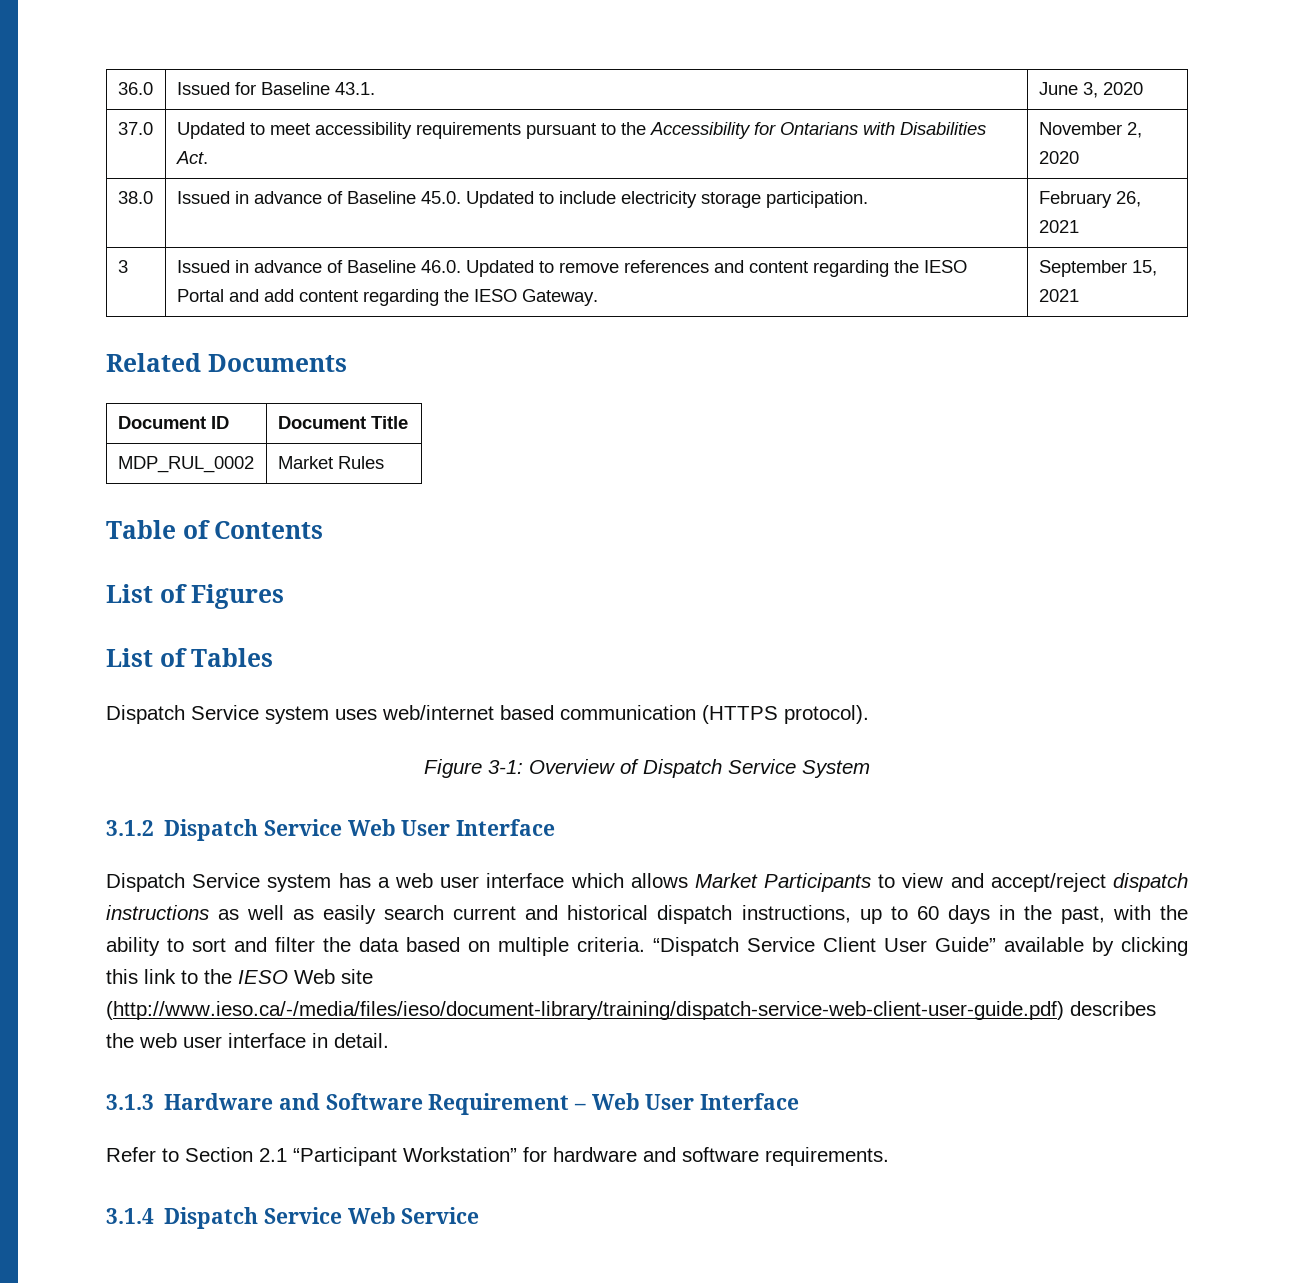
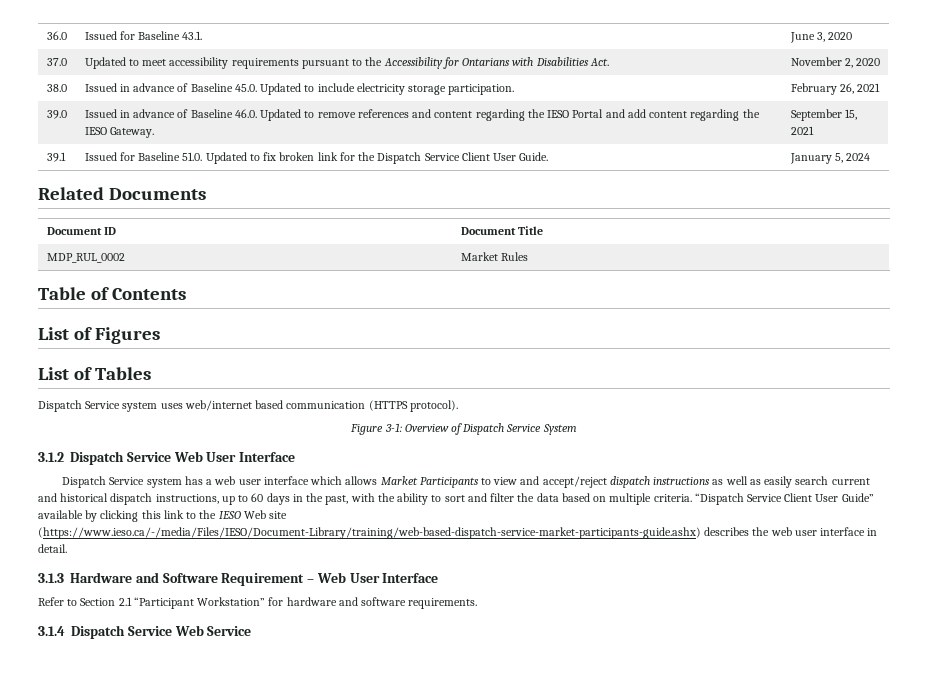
- 3 | Issued in advance of Baseline 46.0. Updated to remove references and content regarding the IESO Portal and add content regarding the IESO Gateway. | September 15, 2021
+ 39.0 | Issued in advance of Baseline 46.0. Updated to remove references and content regarding the IESO Portal and add content regarding the IESO Gateway. | September 15, 2021
+ 39.1 | Issued for Baseline 51.0. Updated to fix broken link for the Dispatch Service Client User Guide. | January 5, 2024
- “Dispatch Service Client User Guide” available by clicking this link to the IESO Web site (http://www.ieso.ca/-/media/files/ieso/document-library/training/dispatch-service-web-client-user-guide.pdf) describes the web user interface in detail.
+ “Dispatch Service Client User Guide” available by clicking this link to the IESO Web site (https://www.ieso.ca/-/media/Files/IESO/Document-Library/training/web-based-dispatch-service-market-participants-guide.ashx) describes the web user interface in detail.

